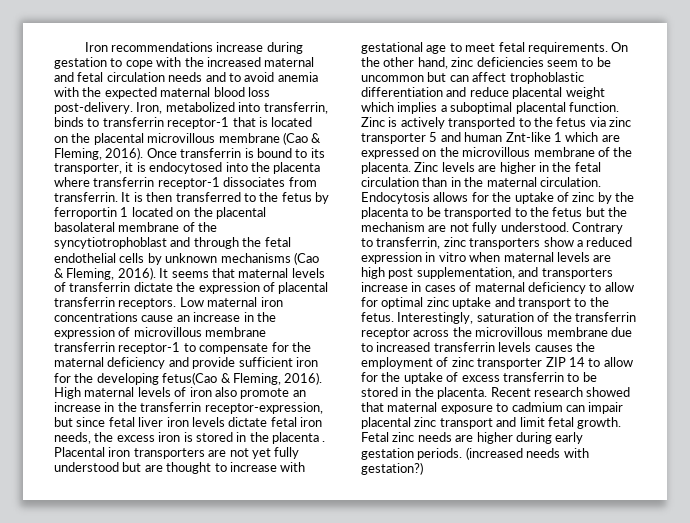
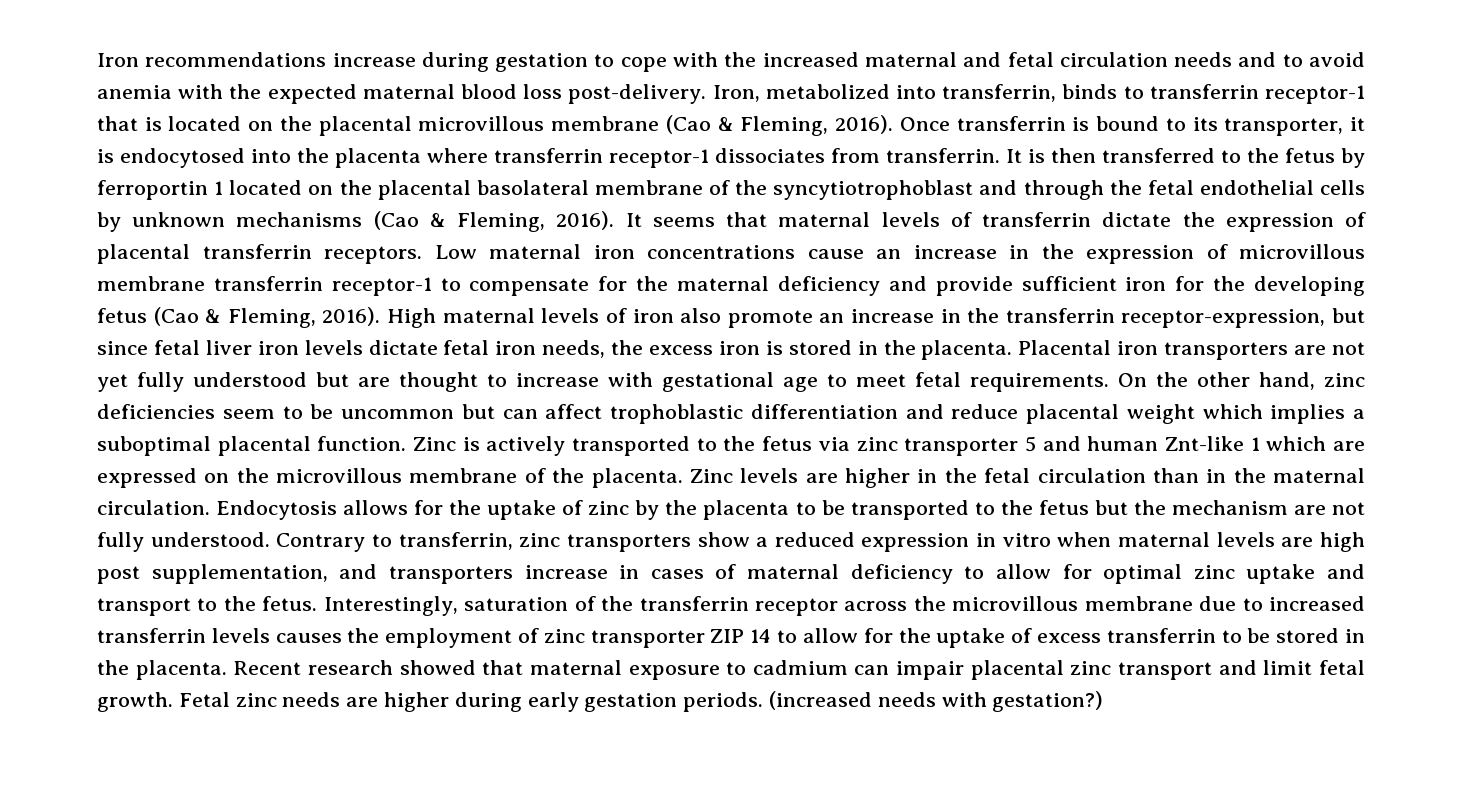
- Low maternal iron concentrations cause an increase in the expression of microvillous membrane transferrin receptor-1 to compensate for the maternal deficiency and provide sufficient iron for the developing fetus(Cao & Fleming, 2016).
+ Low maternal iron concentrations cause an increase in the expression of microvillous membrane transferrin receptor-1 to compensate for the maternal deficiency and provide sufficient iron for the developing fetus (Cao & Fleming, 2016).
- High maternal levels of iron also promote an increase in the transferrin receptor-expression, but since fetal liver iron levels dictate fetal iron needs, the excess iron is stored in the placenta .
+ High maternal levels of iron also promote an increase in the transferrin receptor-expression, but since fetal liver iron levels dictate fetal iron needs, the excess iron is stored in the placenta.

